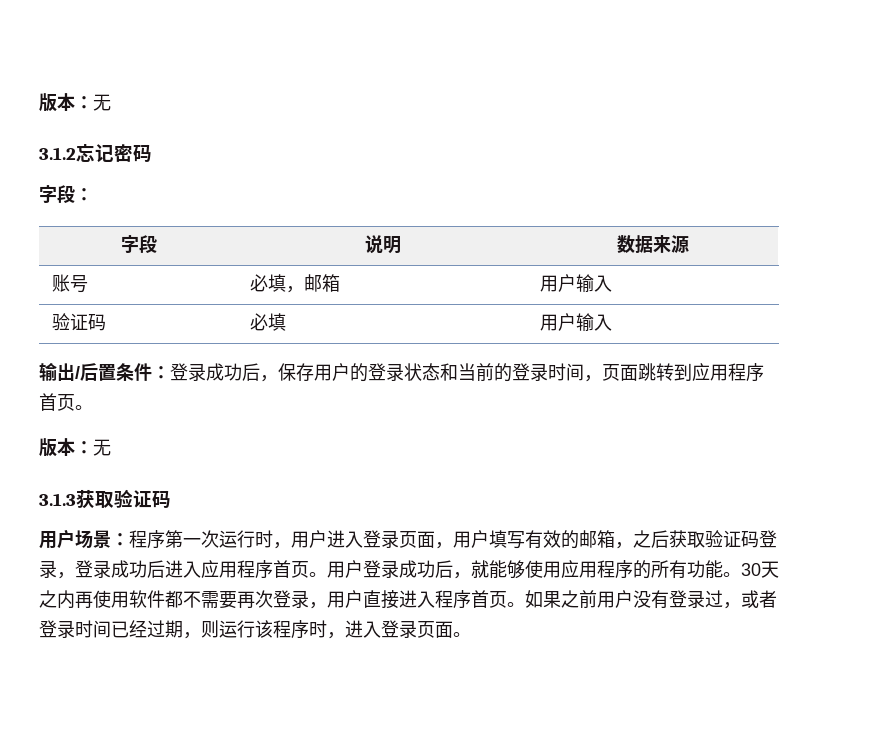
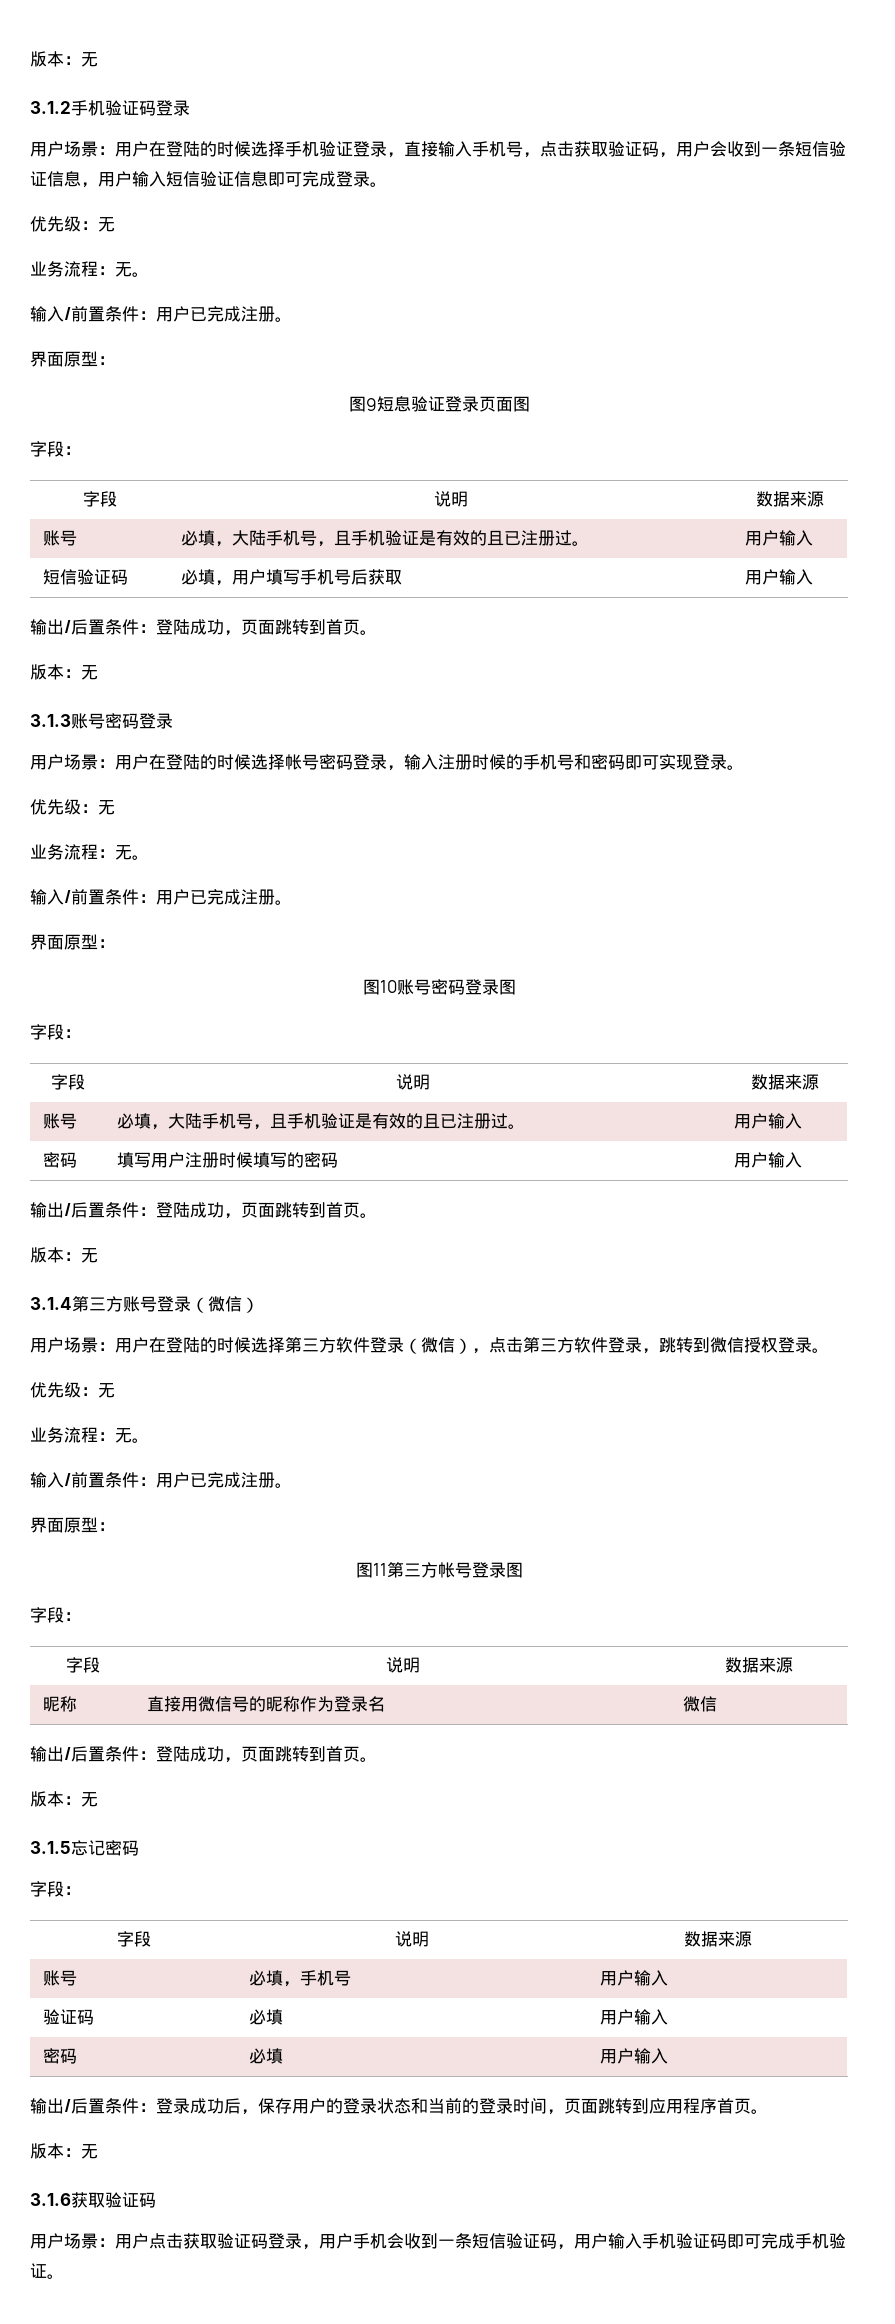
- 3.1.2忘记密码
+ 3.1.2手机验证码登录
+ 用户场景：用户在登陆的时候选择手机验证登录，直接输入手机号，点击获取验证码，用户会收到一条短信验证信息，用户输入短信验证信息即可完成登录。
+ 优先级：无
+ 业务流程：无。
+ 输入/前置条件：用户已完成注册。
+ 界面原型：
+ 图9短息验证登录页面图
+ 字段：
+ 字段 | 说明 | 数据来源
+ 账号 | 必填，大陆手机号，且手机验证是有效的且已注册过。 | 用户输入
+ 短信验证码 | 必填，用户填写手机号后获取 | 用户输入
+ 输出/后置条件：登陆成功，页面跳转到首页。
+ 版本：无
+ 3.1.3账号密码登录
+ 用户场景：用户在登陆的时候选择帐号密码登录，输入注册时候的手机号和密码即可实现登录。
+ 优先级：无
+ 业务流程：无。
+ 输入/前置条件：用户已完成注册。
+ 界面原型：
+ 图10账号密码登录图
+ 字段：
+ 字段 | 说明 | 数据来源
+ 账号 | 必填，大陆手机号，且手机验证是有效的且已注册过。 | 用户输入
+ 密码 | 填写用户注册时候填写的密码 | 用户输入
+ 输出/后置条件：登陆成功，页面跳转到首页。
+ 版本：无
+ 3.1.4第三方账号登录（微信）
+ 用户场景：用户在登陆的时候选择第三方软件登录（微信），点击第三方软件登录，跳转到微信授权登录。
+ 优先级：无
+ 业务流程：无。
+ 输入/前置条件：用户已完成注册。
+ 界面原型：
+ 图11第三方帐号登录图
+ 字段：
+ 字段 | 说明 | 数据来源
+ 昵称 | 直接用微信号的昵称作为登录名 | 微信
+ 输出/后置条件：登陆成功，页面跳转到首页。
+ 版本：无
+ 3.1.5忘记密码
- 账号 | 必填，邮箱 | 用户输入
+ 账号 | 必填，手机号 | 用户输入
+ 密码 | 必填 | 用户输入
- 3.1.3获取验证码
+ 3.1.6获取验证码
- 用户场景：程序第一次运行时，用户进入登录页面，用户填写有效的邮箱，之后获取验证码登录，登录成功后进入应用程序首页。用户登录成功后，就能够使用应用程序的所有功能。30天之内再使用软件都不需要再次登录，用户直接进入程序首页。如果之前用户没有登录过，或者登录时间已经过期，则运行该程序时，进入登录页面。
+ 用户场景：用户点击获取验证码登录，用户手机会收到一条短信验证码，用户输入手机验证码即可完成手机验证。

